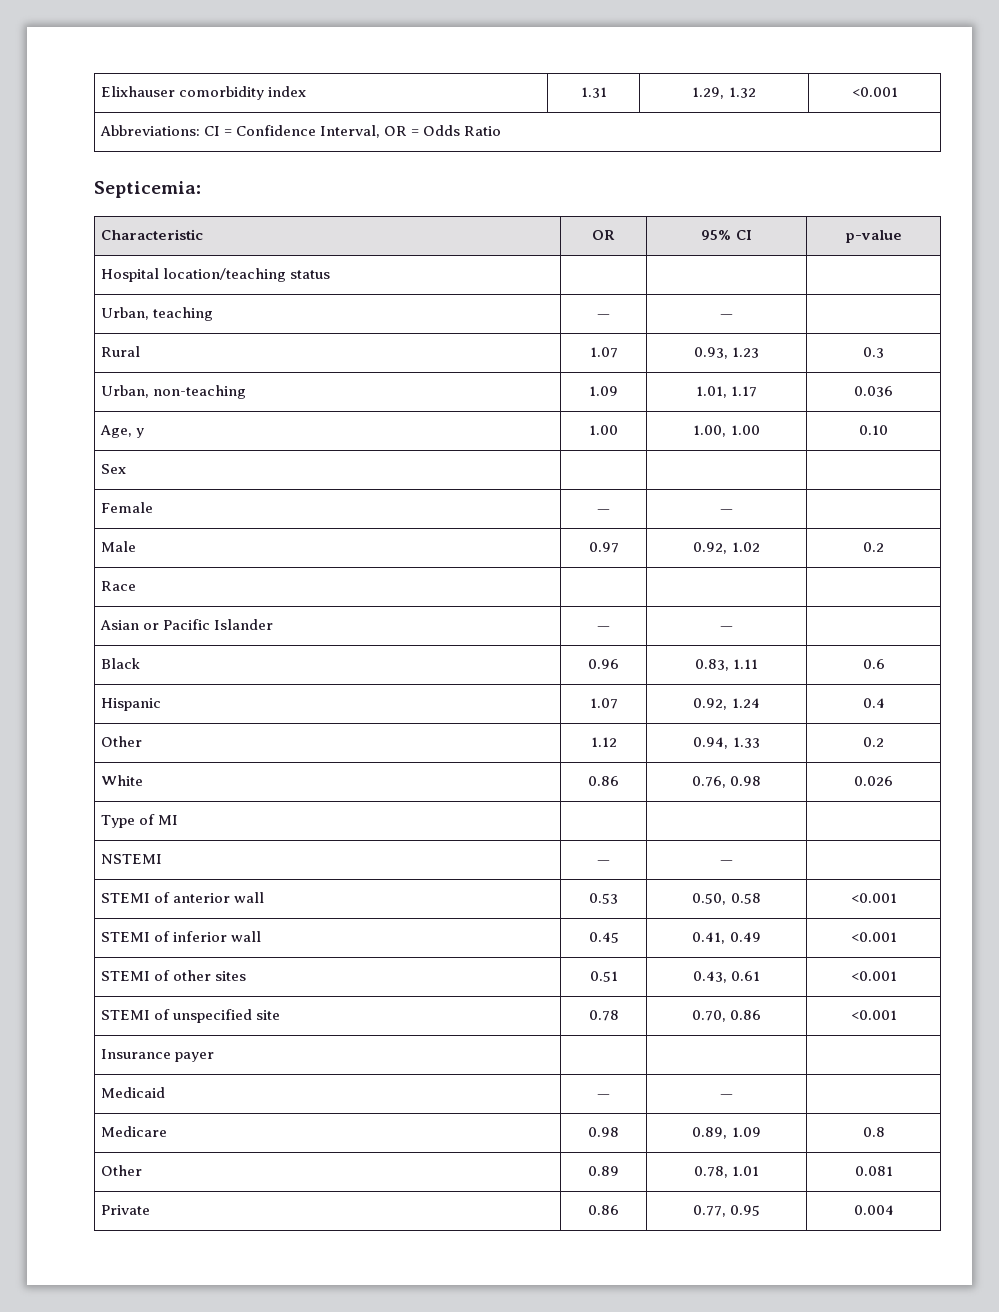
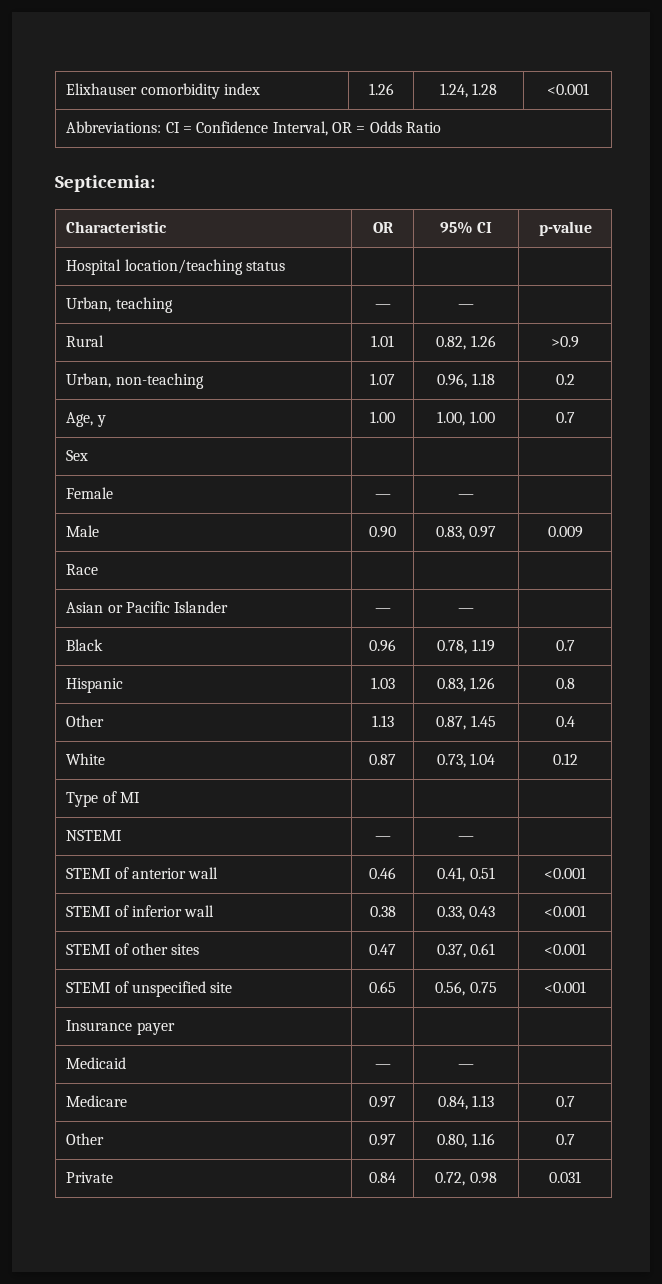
- Elixhauser comorbidity index | 1.31 | 1.29, 1.32 | <0.001
+ Elixhauser comorbidity index | 1.26 | 1.24, 1.28 | <0.001
- Rural | 1.07 | 0.93, 1.23 | 0.3
- Urban, non-teaching | 1.09 | 1.01, 1.17 | 0.036
+ Rural | 1.01 | 0.82, 1.26 | >0.9
+ Urban, non-teaching | 1.07 | 0.96, 1.18 | 0.2
- Age, y | 1.00 | 1.00, 1.00 | 0.10
+ Age, y | 1.00 | 1.00, 1.00 | 0.7
- Male | 0.97 | 0.92, 1.02 | 0.2
+ Male | 0.90 | 0.83, 0.97 | 0.009
- Black | 0.96 | 0.83, 1.11 | 0.6
- Hispanic | 1.07 | 0.92, 1.24 | 0.4
- Other | 1.12 | 0.94, 1.33 | 0.2
- White | 0.86 | 0.76, 0.98 | 0.026
+ Black | 0.96 | 0.78, 1.19 | 0.7
+ Hispanic | 1.03 | 0.83, 1.26 | 0.8
+ Other | 1.13 | 0.87, 1.45 | 0.4
+ White | 0.87 | 0.73, 1.04 | 0.12
- STEMI of anterior wall | 0.53 | 0.50, 0.58 | <0.001
+ STEMI of anterior wall | 0.46 | 0.41, 0.51 | <0.001
- STEMI of inferior wall | 0.45 | 0.41, 0.49 | <0.001
+ STEMI of inferior wall | 0.38 | 0.33, 0.43 | <0.001
- STEMI of other sites | 0.51 | 0.43, 0.61 | <0.001
+ STEMI of other sites | 0.47 | 0.37, 0.61 | <0.001
- STEMI of unspecified site | 0.78 | 0.70, 0.86 | <0.001
+ STEMI of unspecified site | 0.65 | 0.56, 0.75 | <0.001
- Medicare | 0.98 | 0.89, 1.09 | 0.8
- Other | 0.89 | 0.78, 1.01 | 0.081
- Private | 0.86 | 0.77, 0.95 | 0.004
+ Medicare | 0.97 | 0.84, 1.13 | 0.7
+ Other | 0.97 | 0.80, 1.16 | 0.7
+ Private | 0.84 | 0.72, 0.98 | 0.031

